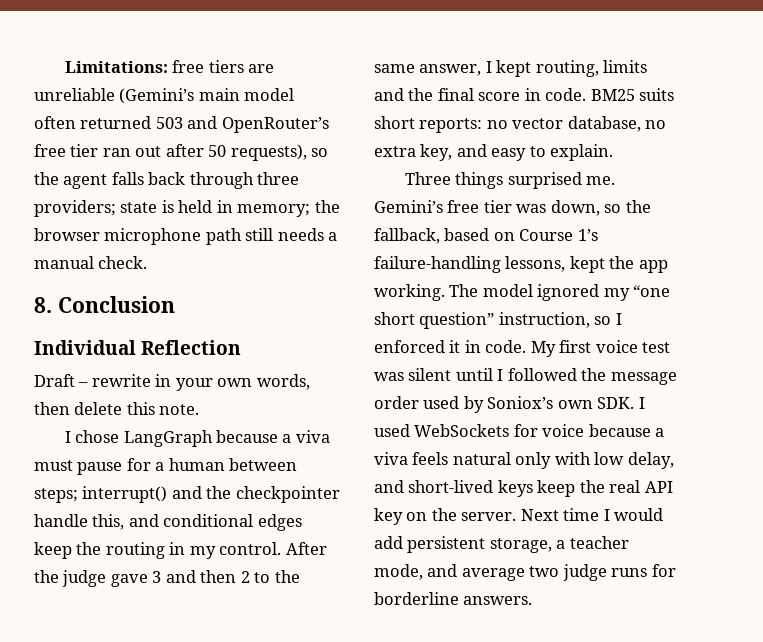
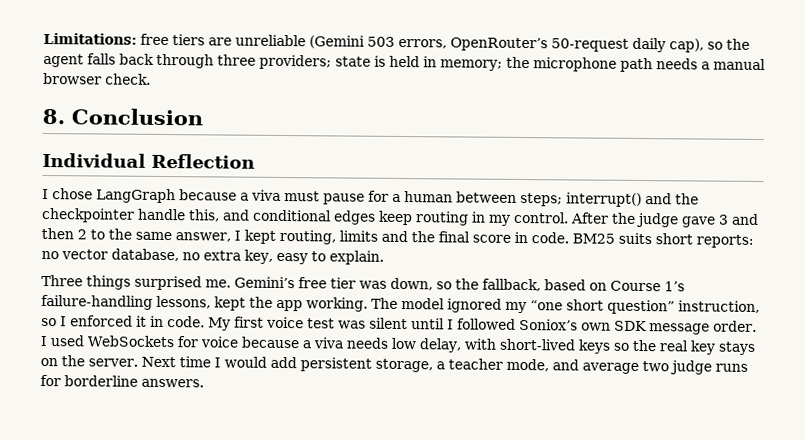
- Limitations: free tiers are unreliable (Gemini’s main model often returned 503 and OpenRouter’s free tier ran out after 50 requests), so the agent falls back through three providers; state is held in memory; the browser microphone path still needs a manual check.
+ Limitations: free tiers are unreliable (Gemini 503 errors, OpenRouter’s 50-request daily cap), so the agent falls back through three providers; state is held in memory; the microphone path needs a manual browser check.
- Draft – rewrite in your own words, then delete this note.
- I chose LangGraph because a viva must pause for a human between steps; interrupt() and the checkpointer handle this, and conditional edges keep the routing in my control.
+ I chose LangGraph because a viva must pause for a human between steps; interrupt() and the checkpointer handle this, and conditional edges keep routing in my control.
- BM25 suits short reports: no vector database, no extra key, and easy to explain.
+ BM25 suits short reports: no vector database, no extra key, easy to explain.
- My first voice test was silent until I followed the message order used by Soniox’s own SDK. I used WebSockets for voice because a viva feels natural only with low delay, and short-lived keys keep the real API key on the server.
+ My first voice test was silent until I followed Soniox’s own SDK message order. I used WebSockets for voice because a viva needs low delay, with short-lived keys so the real key stays on the server.

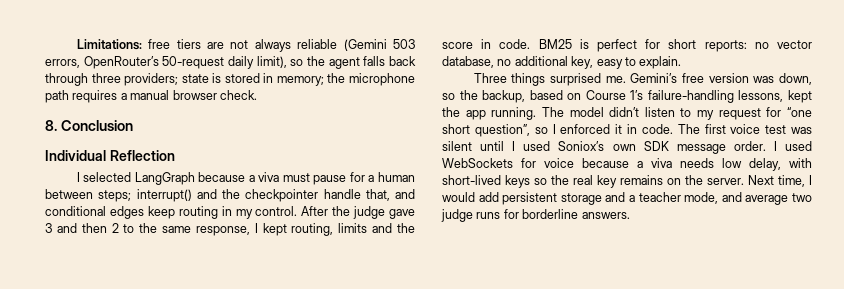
- Limitations: free tiers are unreliable (Gemini 503 errors, OpenRouter’s 50-request daily cap), so the agent falls back through three providers; state is held in memory; the microphone path needs a manual browser check.
+ Limitations: free tiers are not always reliable (Gemini 503 errors, OpenRouter’s 50-request daily limit), so the agent falls back through three providers; state is stored in memory; the microphone path requires a manual browser check.
- I chose LangGraph because a viva must pause for a human between steps; interrupt() and the checkpointer handle this, and conditional edges keep routing in my control.
+ I selected LangGraph because a viva must pause for a human between steps; interrupt() and the checkpointer handle that, and conditional edges keep routing in my control.
- After the judge gave 3 and then 2 to the same answer, I kept routing, limits and the final score in code.
+ After the judge gave 3 and then 2 to the same response, I kept routing, limits and the score in code.
- BM25 suits short reports: no vector database, no extra key, easy to explain.
+ BM25 is perfect for short reports: no vector database, no additional key, easy to explain.
- Gemini’s free tier was down, so the fallback, based on Course 1’s failure-handling lessons, kept the app working.
+ Gemini’s free version was down, so the backup, based on Course 1’s failure-handling lessons, kept the app running.
- The model ignored my “one short question” instruction, so I enforced it in code.
+ The model didn’t listen to my request for “one short question”, so I enforced it in code.
- My first voice test was silent until I followed Soniox’s own SDK message order.
+ The first voice test was silent until I used Soniox’s own SDK message order.
- I used WebSockets for voice because a viva needs low delay, with short-lived keys so the real key stays on the server.
+ I used WebSockets for voice because a viva needs low delay, with short-lived keys so the real key remains on the server.
- Next time I would add persistent storage, a teacher mode, and average two judge runs for borderline answers.
+ Next time, I would add persistent storage and a teacher mode, and average two judge runs for borderline answers.

